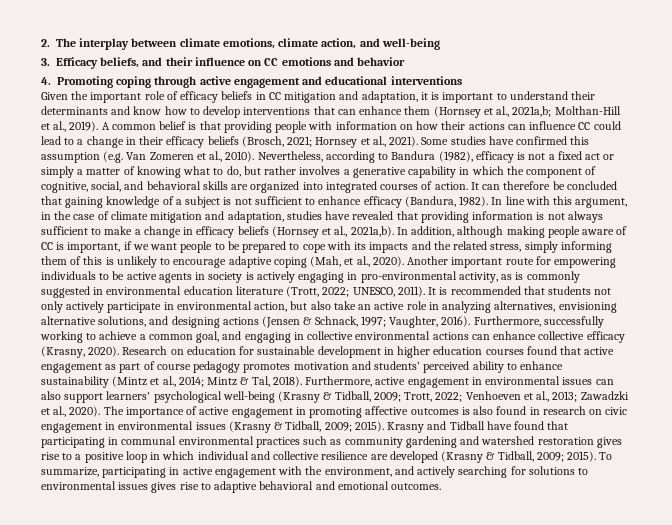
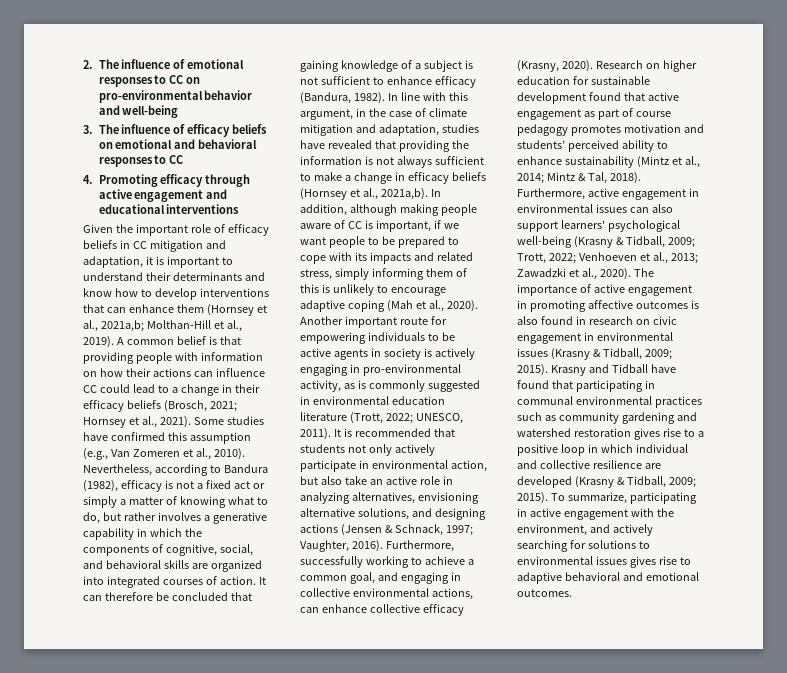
- 2. The interplay between climate emotions, climate action, and well-being
- 3. Efficacy beliefs, and their influence on CC emotions and behavior
+ 2. The influence of emotional responses to CC on pro-environmental behavior and well-being
+ 3. The influence of efficacy beliefs on emotional and behavioral responses to CC
- 4. Promoting coping through active engagement and educational interventions
+ 4. Promoting efficacy through active engagement and educational interventions
- Some studies have confirmed this assumption (e.g. Van Zomeren et al., 2010).
+ Some studies have confirmed this assumption (e.g., Van Zomeren et al., 2010).
- Nevertheless, according to Bandura (1982), efficacy is not a fixed act or simply a matter of knowing what to do, but rather involves a generative capability in which the component of cognitive, social, and behavioral skills are organized into integrated courses of action.
+ Nevertheless, according to Bandura (1982), efficacy is not a fixed act or simply a matter of knowing what to do, but rather involves a generative capability in which the components of cognitive, social, and behavioral skills are organized into integrated courses of action.
- In line with this argument, in the case of climate mitigation and adaptation, studies have revealed that providing information is not always sufficient to make a change in efficacy beliefs (Hornsey et al., 2021a,b).
+ In line with this argument, in the case of climate mitigation and adaptation, studies have revealed that providing the information is not always sufficient to make a change in efficacy beliefs (Hornsey et al., 2021a,b).
- In addition, although making people aware of CC is important, if we want people to be prepared to cope with its impacts and the related stress, simply informing them of this is unlikely to encourage adaptive coping (Mah, et al., 2020).
+ In addition, although making people aware of CC is important, if we want people to be prepared to cope with its impacts and related stress, simply informing them of this is unlikely to encourage adaptive coping (Mah et al., 2020).
- Furthermore, successfully working to achieve a common goal, and engaging in collective environmental actions can enhance collective efficacy (Krasny, 2020).
+ Furthermore, successfully working to achieve a common goal, and engaging in collective environmental actions, can enhance collective efficacy (Krasny, 2020).
- Research on education for sustainable development in higher education courses found that active engagement as part of course pedagogy promotes motivation and students’ perceived ability to enhance sustainability (Mintz et al., 2014; Mintz & Tal, 2018).
+ Research on higher education for sustainable development found that active engagement as part of course pedagogy promotes motivation and students’ perceived ability to enhance sustainability (Mintz et al., 2014; Mintz & Tal, 2018).

